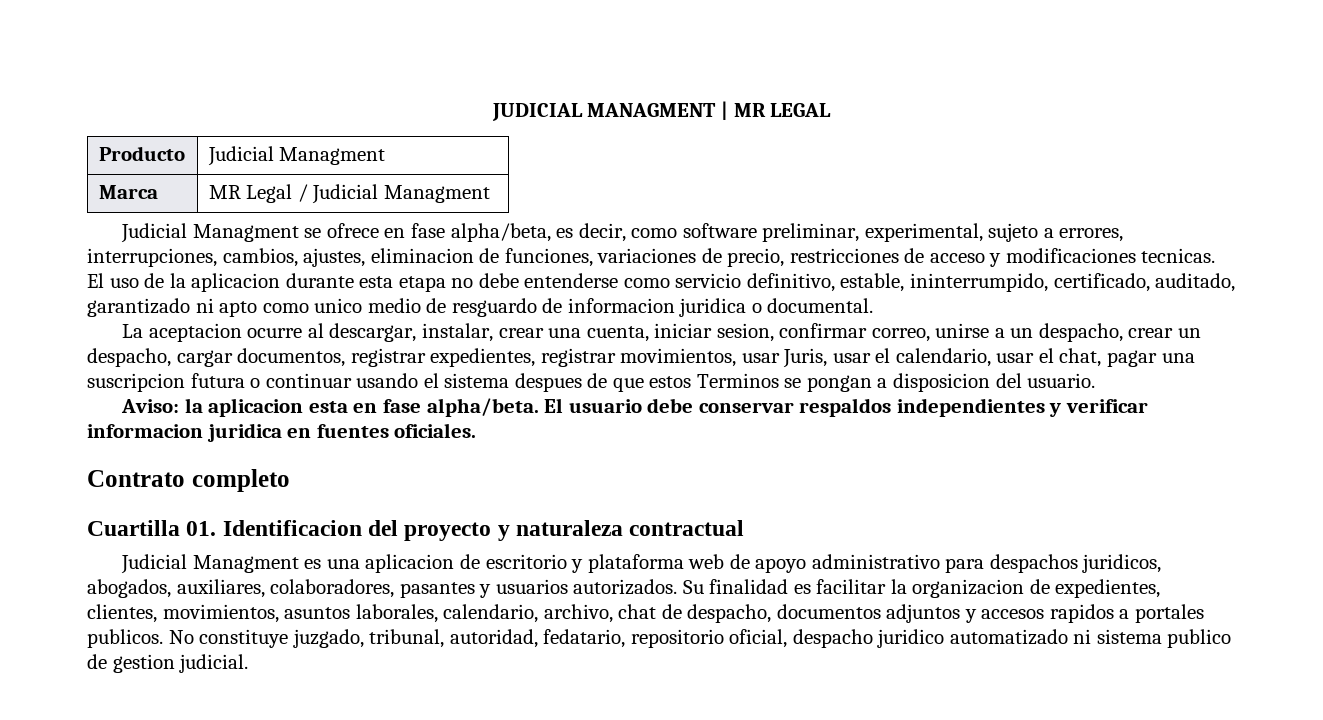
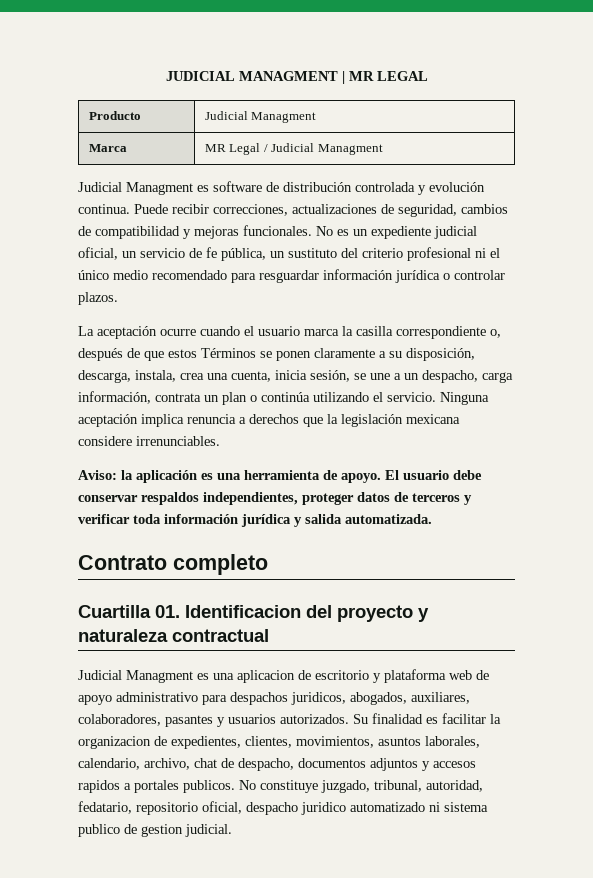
- Judicial Managment se ofrece en fase alpha/beta, es decir, como software preliminar, experimental, sujeto a errores, interrupciones, cambios, ajustes, eliminacion de funciones, variaciones de precio, restricciones de acceso y modificaciones tecnicas. El uso de la aplicacion durante esta etapa no debe entenderse como servicio definitivo, estable, ininterrumpido, certificado, auditado, garantizado ni apto como unico medio de resguardo de informacion juridica o documental.
- La aceptacion ocurre al descargar, instalar, crear una cuenta, iniciar sesion, confirmar correo, unirse a un despacho, crear un despacho, cargar documentos, registrar expedientes, registrar movimientos, usar Juris, usar el calendario, usar el chat, pagar una suscripcion futura o continuar usando el sistema despues de que estos Terminos se pongan a disposicion del usuario.
- Aviso: la aplicacion esta en fase alpha/beta.
+ Judicial Managment es software de distribución controlada y evolución continua. Puede recibir correcciones, actualizaciones de seguridad, cambios de compatibilidad y mejoras funcionales. No es un expediente judicial oficial, un servicio de fe pública, un sustituto del criterio profesional ni el único medio recomendado para resguardar información jurídica o controlar plazos.
+ La aceptación ocurre cuando el usuario marca la casilla correspondiente o, después de que estos Términos se ponen claramente a su disposición, descarga, instala, crea una cuenta, inicia sesión, se une a un despacho, carga información, contrata un plan o continúa utilizando el servicio. Ninguna aceptación implica renuncia a derechos que la legislación mexicana considere irrenunciables.
+ Aviso: la aplicación es una herramienta de apoyo.
- El usuario debe conservar respaldos independientes y verificar informacion juridica en fuentes oficiales.
+ El usuario debe conservar respaldos independientes, proteger datos de terceros y verificar toda información jurídica y salida automatizada.

